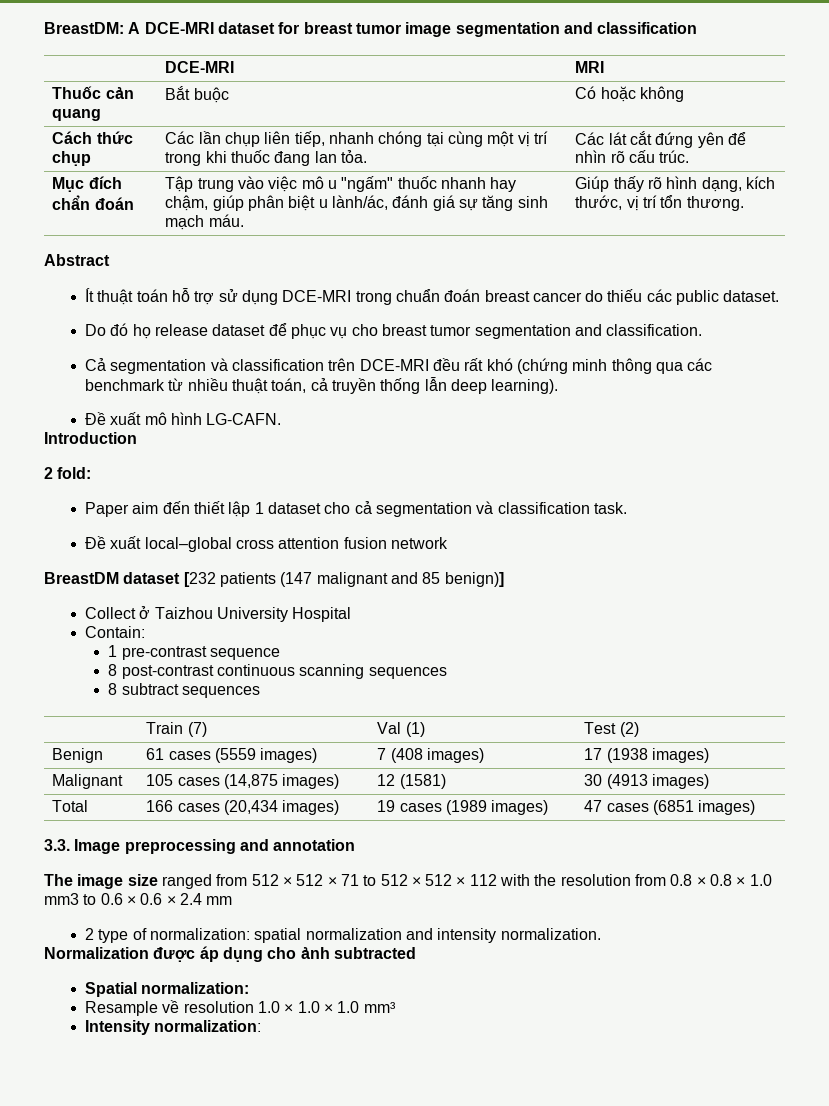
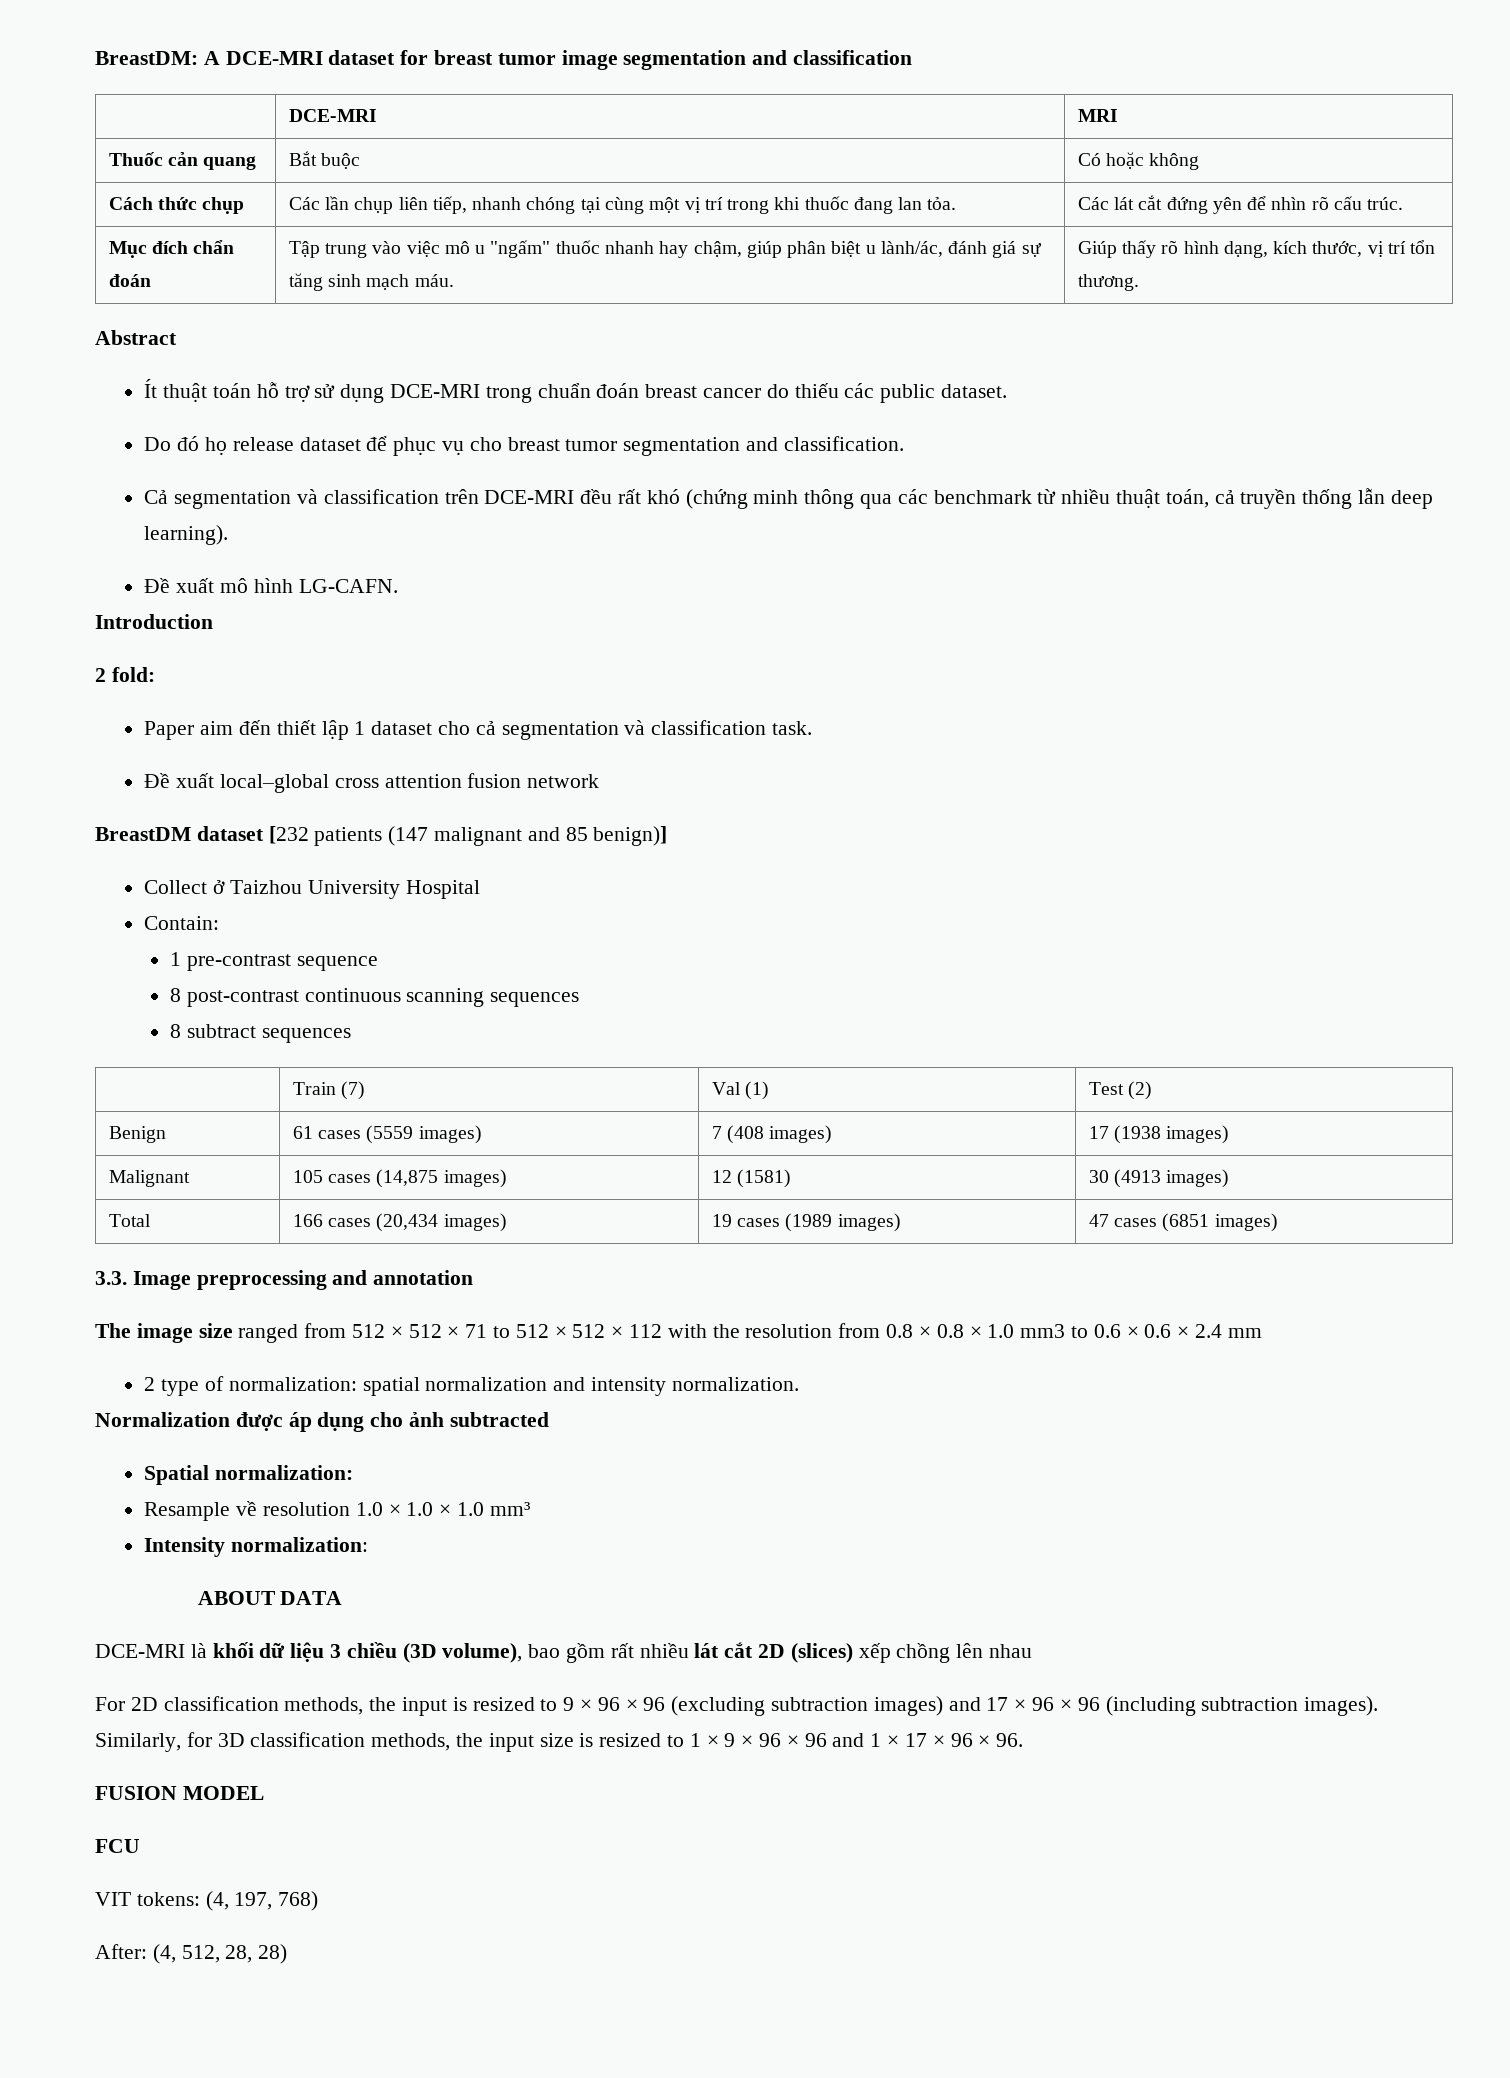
+ ABOUT DATA
+ DCE-MRI là khối dữ liệu 3 chiều (3D volume), bao gồm rất nhiều lát cắt 2D (slices) xếp chồng lên nhau
+ For 2D classification methods, the input is resized to 9 × 96 × 96 (excluding subtraction images) and 17 × 96 × 96 (including subtraction images). Similarly, for 3D classification methods, the input size is resized to 1 × 9 × 96 × 96 and 1 × 17 × 96 × 96.
+ FUSION MODEL
+ FCU
+ VIT tokens: (4, 197, 768)
+ After: (4, 512, 28, 28)

